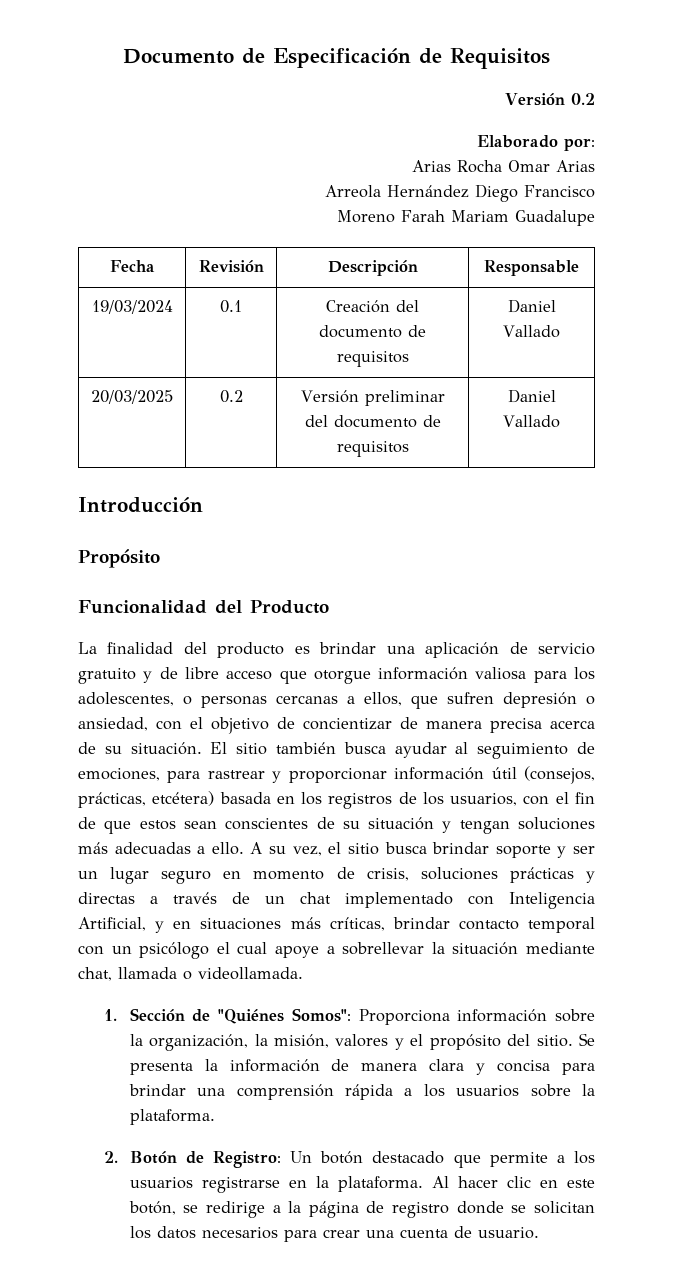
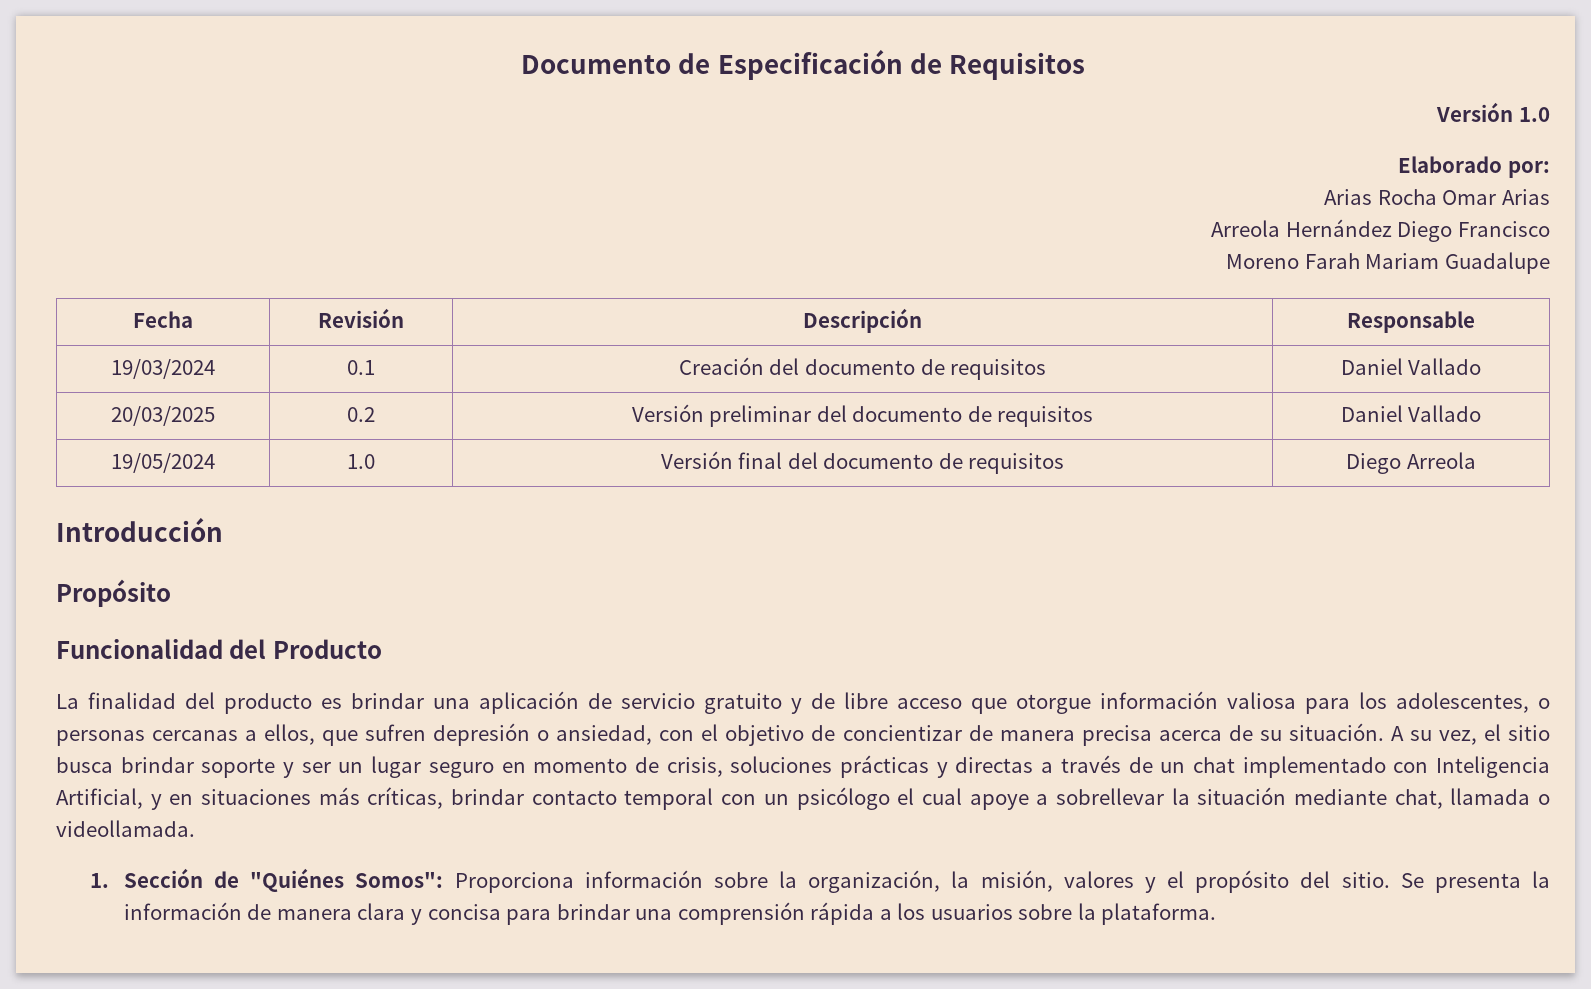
- Versión 0.2
+ Versión 1.0
+ 19/05/2024 | 1.0 | Versión final del documento de requisitos | Diego Arreola
- El sitio también busca ayudar al seguimiento de emociones, para rastrear y proporcionar información útil (consejos, prácticas, etcétera) basada en los registros de los usuarios, con el fin de que estos sean conscientes de su situación y tengan soluciones más adecuadas a ello.
- 2. Botón de Registro: Un botón destacado que permite a los usuarios registrarse en la plataforma. Al hacer clic en este botón, se redirige a la página de registro donde se solicitan los datos necesarios para crear una cuenta de usuario.

